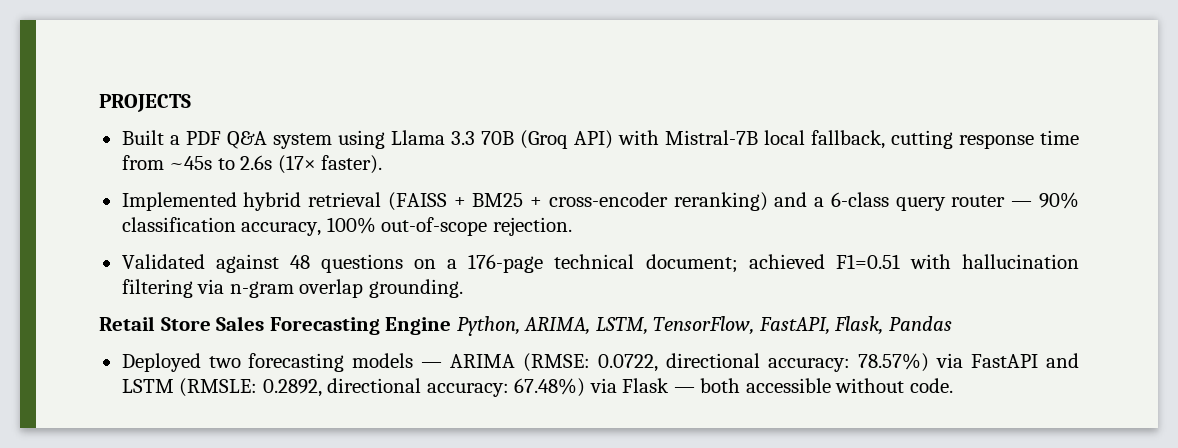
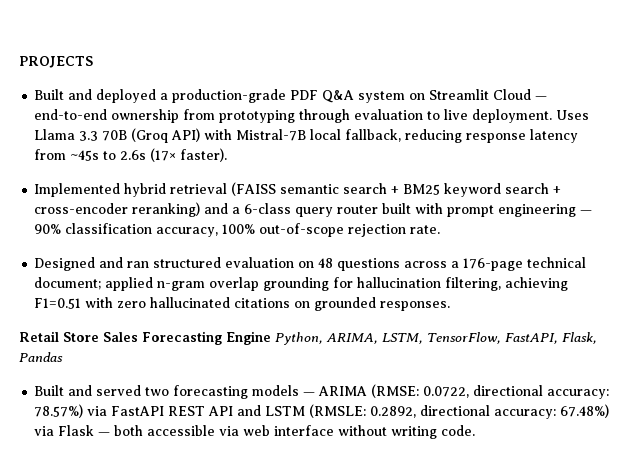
- Built a PDF Q&A system using Llama 3.3 70B (Groq API) with Mistral-7B local fallback, cutting response time from ~45s to 2.6s (17× faster).
+ Built and deployed a production-grade PDF Q&A system on Streamlit Cloud — end-to-end ownership from prototyping through evaluation to live deployment. Uses Llama 3.3 70B (Groq API) with Mistral-7B local fallback, reducing response latency from ~45s to 2.6s (17× faster).
- Implemented hybrid retrieval (FAISS + BM25 + cross-encoder reranking) and a 6-class query router — 90% classification accuracy, 100% out-of-scope rejection.
- Validated against 48 questions on a 176-page technical document; achieved F1=0.51 with hallucination filtering via n-gram overlap grounding.
+ Implemented hybrid retrieval (FAISS semantic search + BM25 keyword search + cross-encoder reranking) and a 6-class query router built with prompt engineering — 90% classification accuracy, 100% out-of-scope rejection rate.
+ Designed and ran structured evaluation on 48 questions across a 176-page technical document; applied n-gram overlap grounding for hallucination filtering, achieving F1=0.51 with zero hallucinated citations on grounded responses.
- Deployed two forecasting models — ARIMA (RMSE: 0.0722, directional accuracy: 78.57%) via FastAPI and LSTM (RMSLE: 0.2892, directional accuracy: 67.48%) via Flask — both accessible without code.
+ Built and served two forecasting models — ARIMA (RMSE: 0.0722, directional accuracy: 78.57%) via FastAPI REST API and LSTM (RMSLE: 0.2892, directional accuracy: 67.48%) via Flask — both accessible via web interface without writing code.

